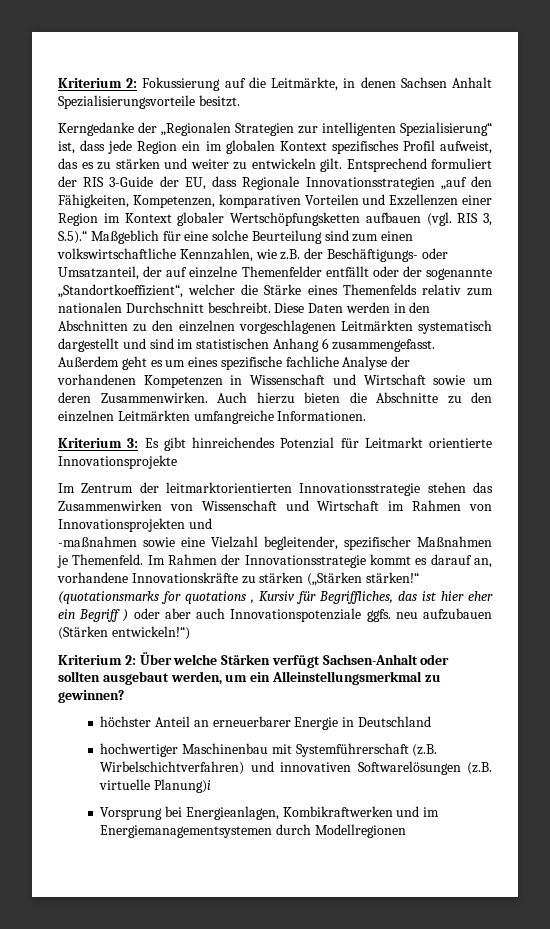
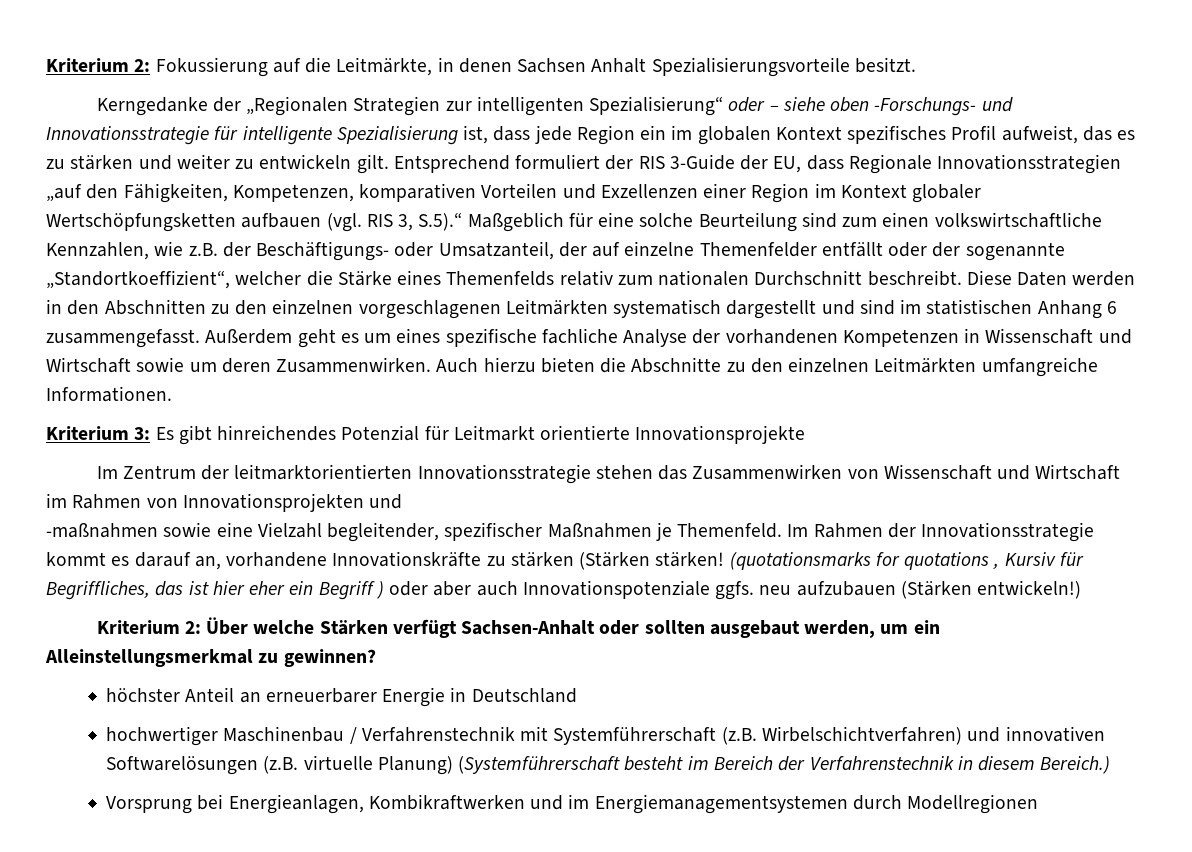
- Kerngedanke der „Regionalen Strategien zur intelligenten Spezialisierung“ ist, dass jede Region ein im globalen Kontext spezifisches Profil aufweist, das es zu stärken und weiter zu entwickeln gilt.
+ Kerngedanke der „Regionalen Strategien zur intelligenten Spezialisierung“ oder – siehe oben -Forschungs- und Innovationsstrategie für intelligente Spezialisierung ist, dass jede Region ein im globalen Kontext spezifisches Profil aufweist, das es zu stärken und weiter zu entwickeln gilt.
- Im Rahmen der Innovationsstrategie kommt es darauf an, vorhandene Innovationskräfte zu stärken („Stärken stärken!“ (quotationsmarks for quotations , Kursiv für Begriffliches, das ist hier eher ein Begriff ) oder aber auch Innovationspotenziale ggfs. neu aufzubauen (Stärken entwickeln!“)
+ Im Rahmen der Innovationsstrategie kommt es darauf an, vorhandene Innovationskräfte zu stärken (Stärken stärken! (quotationsmarks for quotations , Kursiv für Begriffliches, das ist hier eher ein Begriff ) oder aber auch Innovationspotenziale ggfs. neu aufzubauen (Stärken entwickeln!)
- hochwertiger Maschinenbau mit Systemführerschaft (z.B. Wirbelschichtverfahren) und innovativen Softwarelösungen (z.B. virtuelle Planung)i
+ hochwertiger Maschinenbau / Verfahrenstechnik mit Systemführerschaft (z.B. Wirbelschichtverfahren) und innovativen Softwarelösungen (z.B. virtuelle Planung) (Systemführerschaft besteht im Bereich der Verfahrenstechnik in diesem Bereich.)

